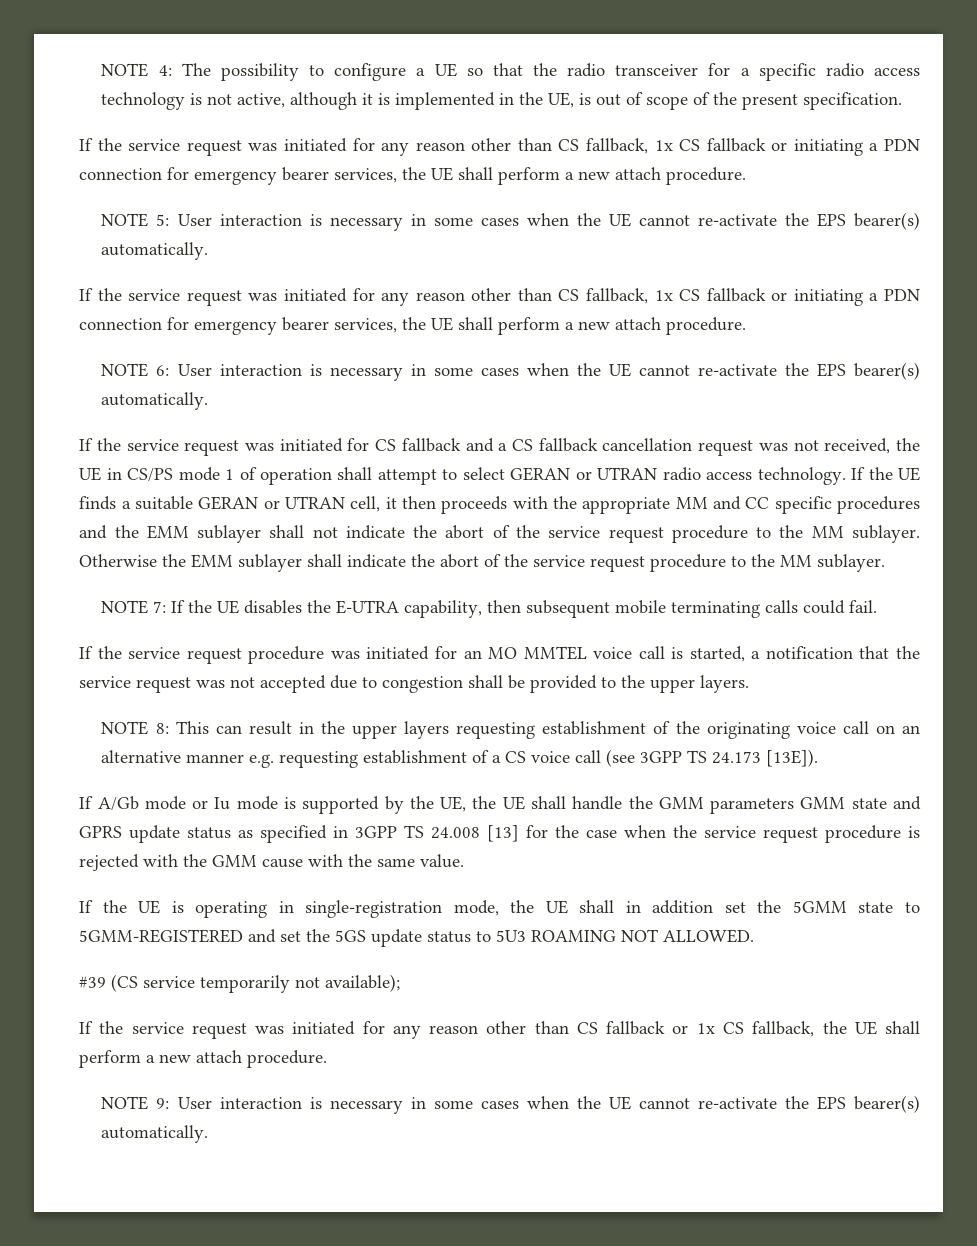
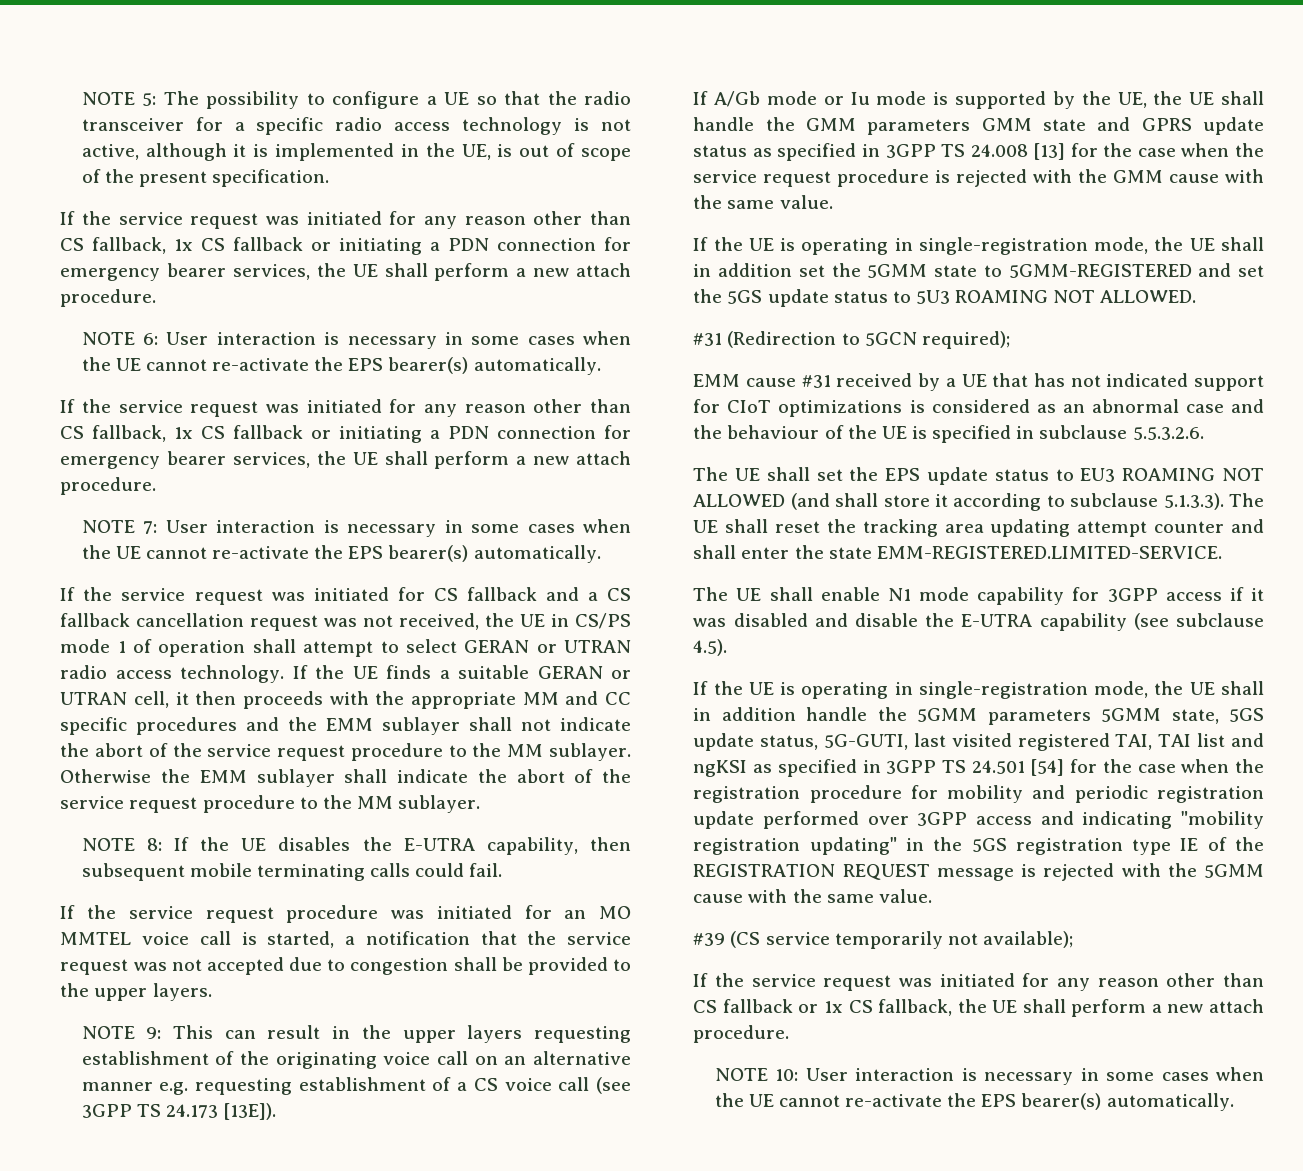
- NOTE 4: The possibility to configure a UE so that the radio transceiver for a specific radio access technology is not active, although it is implemented in the UE, is out of scope of the present specification.
+ NOTE 5: The possibility to configure a UE so that the radio transceiver for a specific radio access technology is not active, although it is implemented in the UE, is out of scope of the present specification.
- NOTE 5: User interaction is necessary in some cases when the UE cannot re-activate the EPS bearer(s) automatically.
+ NOTE 6: User interaction is necessary in some cases when the UE cannot re-activate the EPS bearer(s) automatically.
- NOTE 6: User interaction is necessary in some cases when the UE cannot re-activate the EPS bearer(s) automatically.
+ NOTE 7: User interaction is necessary in some cases when the UE cannot re-activate the EPS bearer(s) automatically.
- NOTE 7: If the UE disables the E-UTRA capability, then subsequent mobile terminating calls could fail.
+ NOTE 8: If the UE disables the E-UTRA capability, then subsequent mobile terminating calls could fail.
- NOTE 8: This can result in the upper layers requesting establishment of the originating voice call on an alternative manner e.g. requesting establishment of a CS voice call (see 3GPP TS 24.173 [13E]).
+ NOTE 9: This can result in the upper layers requesting establishment of the originating voice call on an alternative manner e.g. requesting establishment of a CS voice call (see 3GPP TS 24.173 [13E]).
+ #31 (Redirection to 5GCN required);
+ EMM cause #31 received by a UE that has not indicated support for CIoT optimizations is considered as an abnormal case and the behaviour of the UE is specified in subclause 5.5.3.2.6.
+ The UE shall set the EPS update status to EU3 ROAMING NOT ALLOWED (and shall store it according to subclause 5.1.3.3). The UE shall reset the tracking area updating attempt counter and shall enter the state EMM-REGISTERED.LIMITED-SERVICE.
+ The UE shall enable N1 mode capability for 3GPP access if it was disabled and disable the E-UTRA capability (see subclause 4.5).
+ If the UE is operating in single-registration mode, the UE shall in addition handle the 5GMM parameters 5GMM state, 5GS update status, 5G-GUTI, last visited registered TAI, TAI list and ngKSI as specified in 3GPP TS 24.501 [54] for the case when the registration procedure for mobility and periodic registration update performed over 3GPP access and indicating "mobility registration updating" in the 5GS registration type IE of the REGISTRATION REQUEST message is rejected with the 5GMM cause with the same value.
- NOTE 9: User interaction is necessary in some cases when the UE cannot re-activate the EPS bearer(s) automatically.
+ NOTE 10: User interaction is necessary in some cases when the UE cannot re-activate the EPS bearer(s) automatically.

